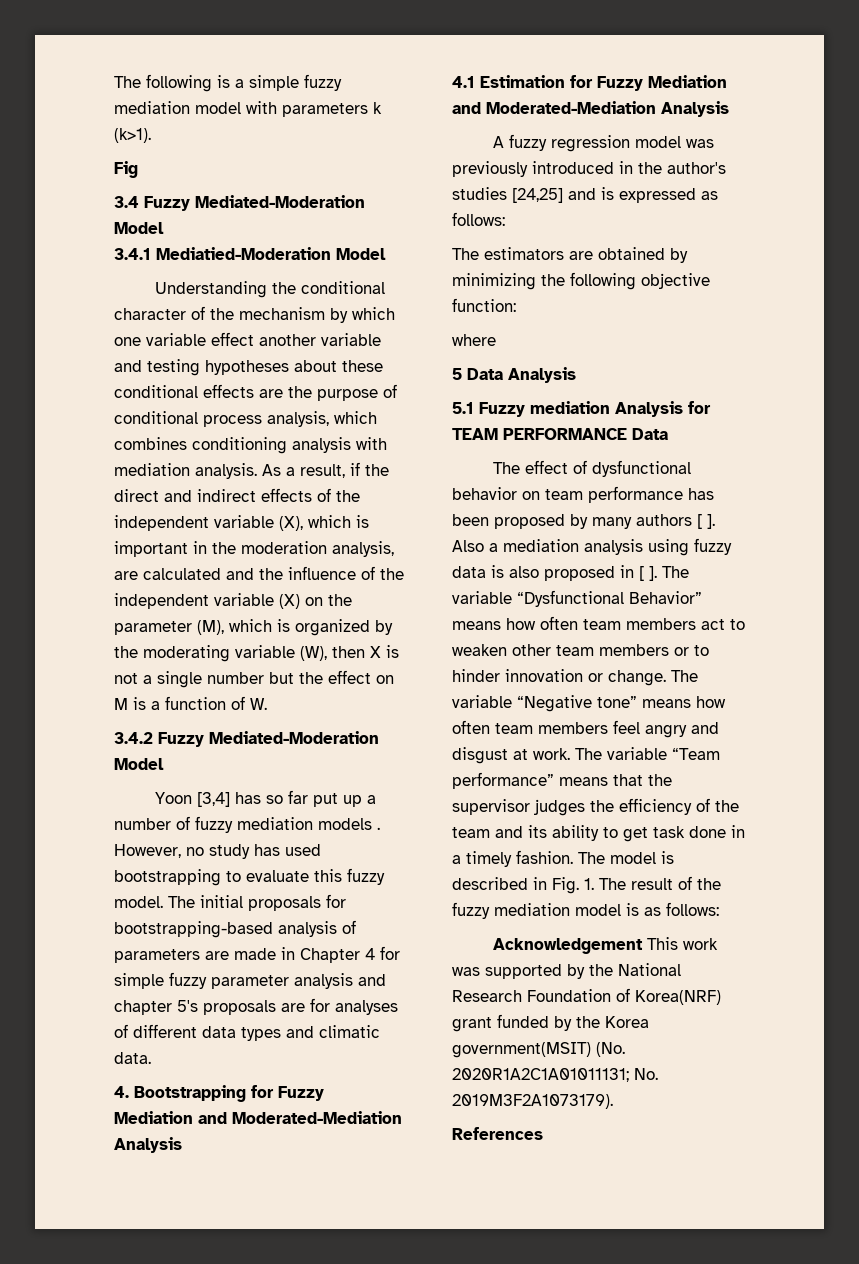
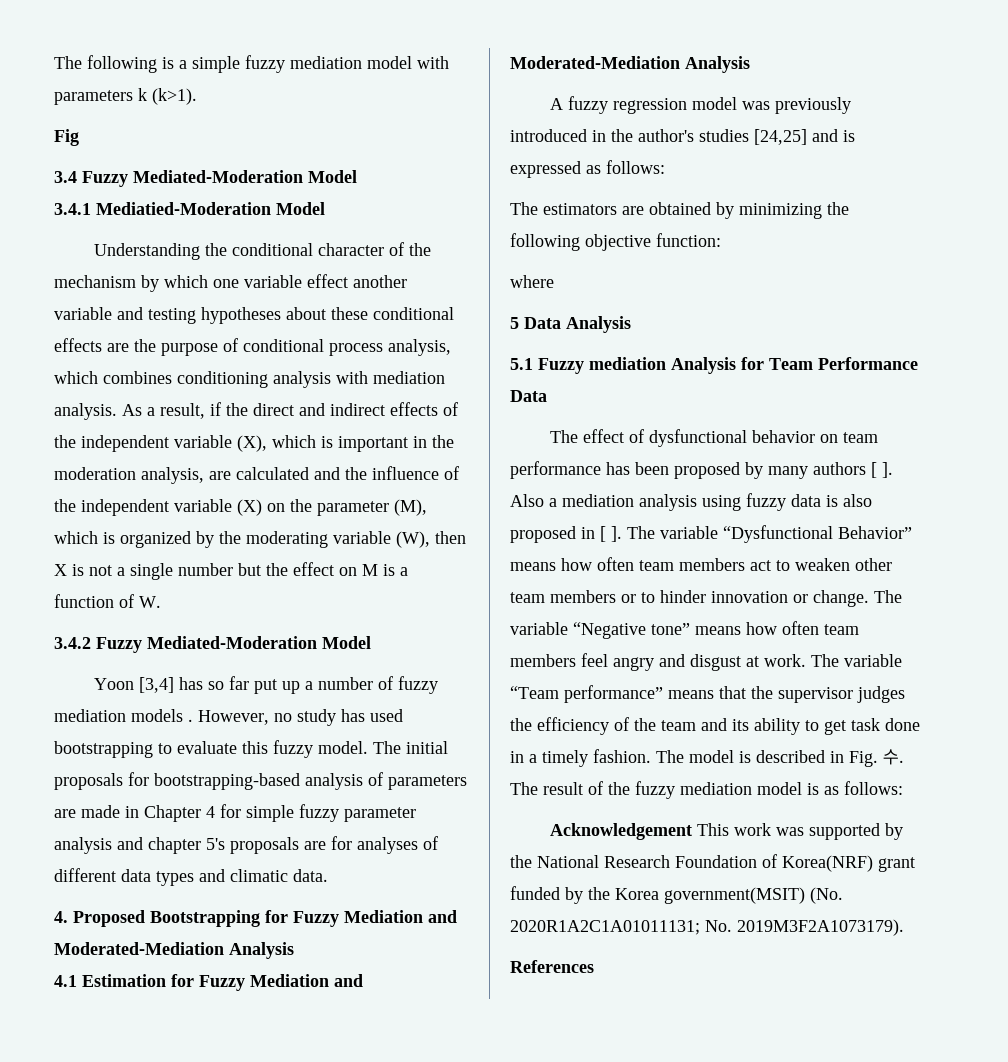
- 4. Bootstrapping for Fuzzy Mediation and Moderated-Mediation Analysis
+ 4. Proposed Bootstrapping for Fuzzy Mediation and Moderated-Mediation Analysis
- 5.1 Fuzzy mediation Analysis for TEAM PERFORMANCE Data
+ 5.1 Fuzzy mediation Analysis for Team Performance Data
- The model is described in Fig. 1. The result of the fuzzy mediation model is as follows:
+ The model is described in Fig. 수. The result of the fuzzy mediation model is as follows:

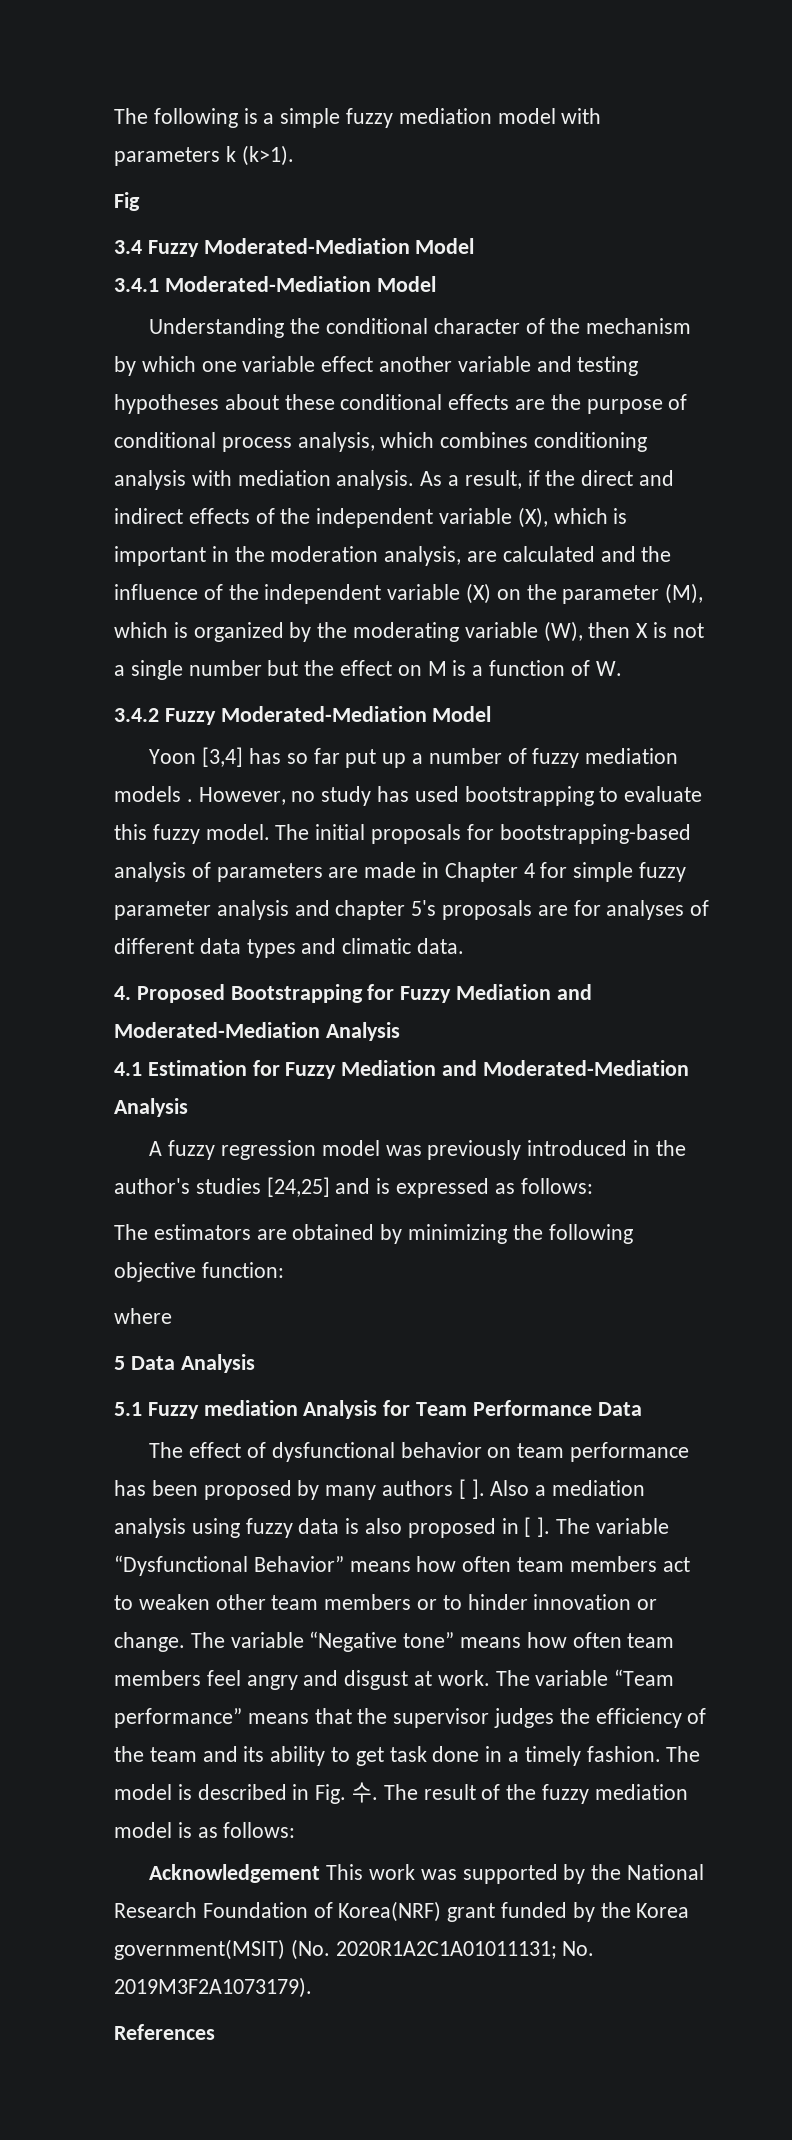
- 3.4 Fuzzy Mediated-Moderation Model
+ 3.4 Fuzzy Moderated-Mediation Model
- 3.4.1 Mediatied-Moderation Model
+ 3.4.1 Moderated-Mediation Model
- 3.4.2 Fuzzy Mediated-Moderation Model
+ 3.4.2 Fuzzy Moderated-Mediation Model

